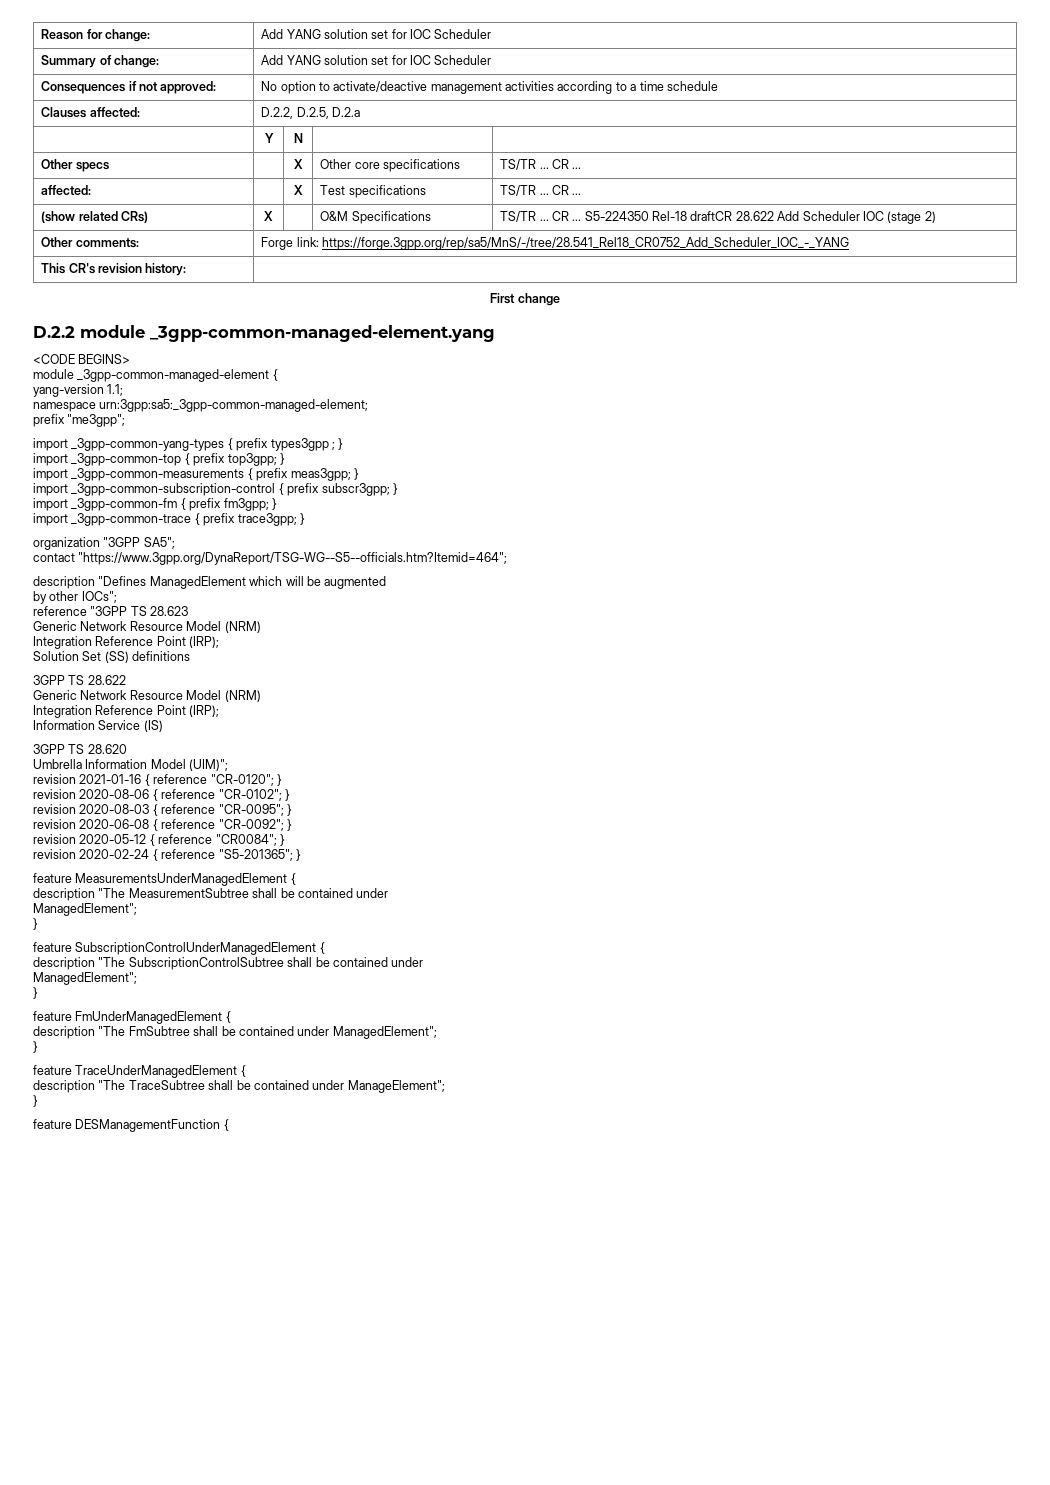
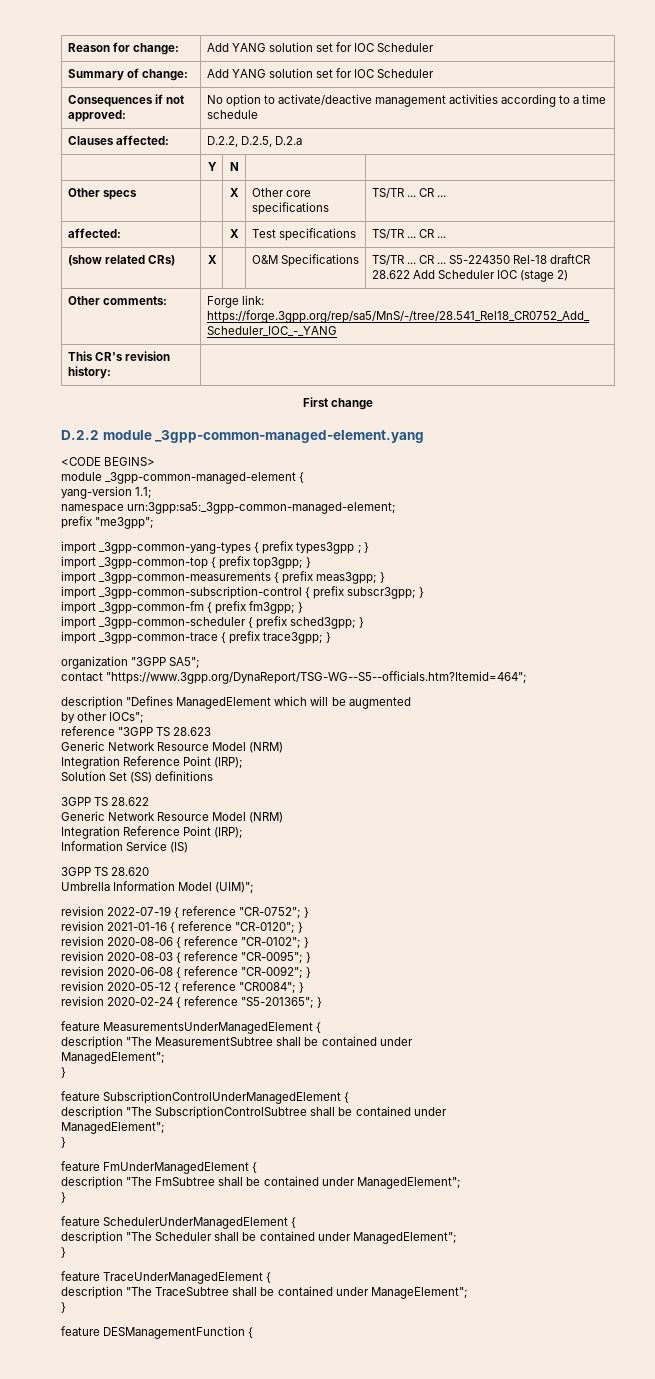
+ import _3gpp-common-scheduler { prefix sched3gpp; }
+ revision 2022-07-19 { reference "CR-0752"; }
+ feature SchedulerUnderManagedElement {
+ description "The Scheduler shall be contained under ManagedElement";
+ }

